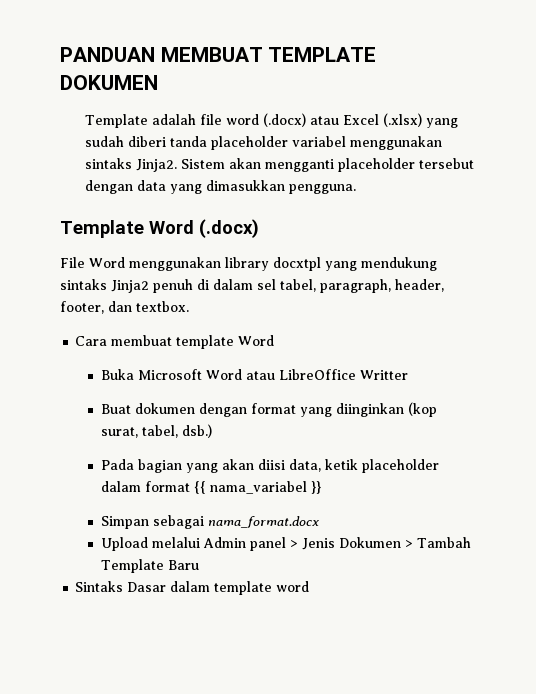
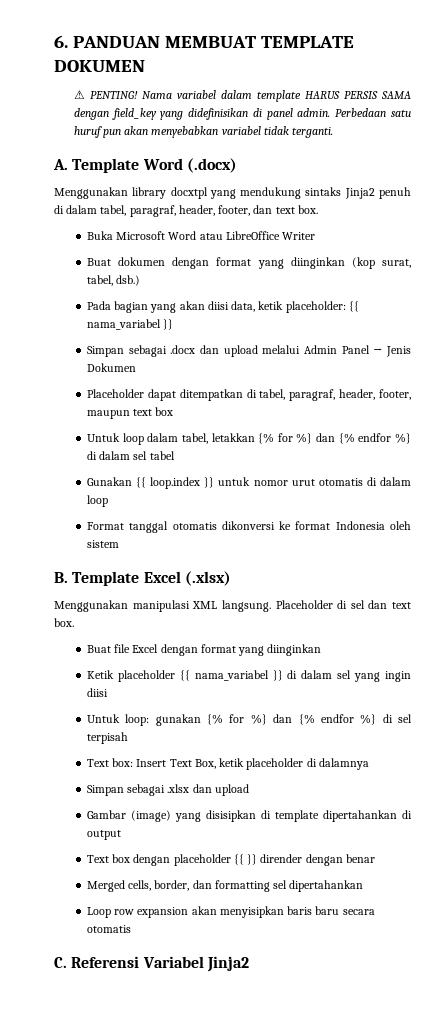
- PANDUAN MEMBUAT TEMPLATE DOKUMEN
+ 6. PANDUAN MEMBUAT TEMPLATE DOKUMEN
- Template adalah file word (.docx) atau Excel (.xlsx) yang sudah diberi tanda placeholder variabel menggunakan sintaks Jinja2. Sistem akan mengganti placeholder tersebut dengan data yang dimasukkan pengguna.
- Template Word (.docx)
+ ⚠ PENTING! Nama variabel dalam template HARUS PERSIS SAMA dengan field_key yang didefinisikan di panel admin. Perbedaan satu huruf pun akan menyebabkan variabel tidak terganti.
+ A. Template Word (.docx)
- File Word menggunakan library docxtpl yang mendukung sintaks Jinja2 penuh di dalam sel tabel, paragraph, header, footer, dan textbox.
- Cara membuat template Word
+ Menggunakan library docxtpl yang mendukung sintaks Jinja2 penuh di dalam tabel, paragraf, header, footer, dan text box.
- Buka Microsoft Word atau LibreOffice Writter
+ Buka Microsoft Word atau LibreOffice Writer
- Pada bagian yang akan diisi data, ketik placeholder dalam format {{ nama_variabel }}
+ Pada bagian yang akan diisi data, ketik placeholder: {{ nama_variabel }}
- Simpan sebagai nama_format.docx
- Upload melalui Admin panel > Jenis Dokumen > Tambah Template Baru
- Sintaks Dasar dalam template word
+ Simpan sebagai .docx dan upload melalui Admin Panel → Jenis Dokumen
+ Placeholder dapat ditempatkan di tabel, paragraf, header, footer, maupun text box
+ Untuk loop dalam tabel, letakkan {% for %} dan {% endfor %} di dalam sel tabel
+ Gunakan {{ loop.index }} untuk nomor urut otomatis di dalam loop
+ Format tanggal otomatis dikonversi ke format Indonesia oleh sistem
+ B. Template Excel (.xlsx)
+ Menggunakan manipulasi XML langsung. Placeholder di sel dan text box.
+ Buat file Excel dengan format yang diinginkan
+ Ketik placeholder {{ nama_variabel }} di dalam sel yang ingin diisi
+ Untuk loop: gunakan {% for %} dan {% endfor %} di sel terpisah
+ Text box: Insert Text Box, ketik placeholder di dalamnya
+ Simpan sebagai .xlsx dan upload
+ Gambar (image) yang disisipkan di template dipertahankan di output
+ Text box dengan placeholder {{ }} dirender dengan benar
+ Merged cells, border, dan formatting sel dipertahankan
+ Loop row expansion akan menyisipkan baris baru secara otomatis
+ C. Referensi Variabel Jinja2

